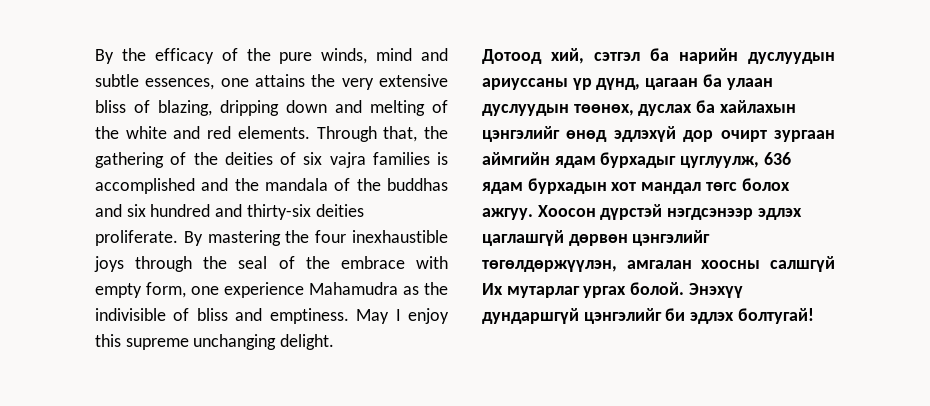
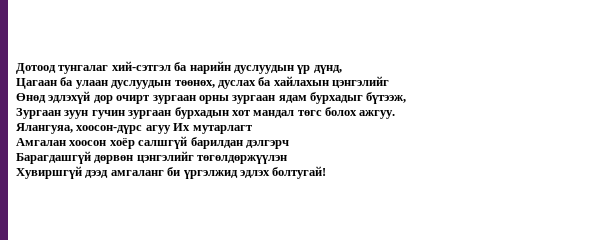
- By the efficacy of the pure winds, mind and subtle essences, one attains the very extensive bliss of blazing, dripping down and melting of the white and red elements. Through that, the gathering of the deities of six vajra families is accomplished and the mandala of the buddhas and six hundred and thirty-six deities proliferate. By mastering the four inexhaustible joys through the seal of the embrace with empty form, one experience Mahamudra as the indivisible of bliss and emptiness. May I enjoy this supreme unchanging delight.
- Дотоод хий, сэтгэл ба нарийн дуслуудын ариуссаны үр дүнд, цагаан ба улаан дуслуудын төөнөх, дуслах ба хайлахын цэнгэлийг өнөд эдлэхүй дор очирт зургаан аймгийн ядам бурхадыг цуглуулж, 636 ядам бурхадын хот мандал төгс болох ажгуу. Хоосон дүрстэй нэгдсэнээр эдлэх цаглашгүй дөрвөн цэнгэлийг төгөлдөржүүлэн, амгалан хоосны салшгүй Их мутарлаг ургах болой. Энэхүү дундаршгүй цэнгэлийг би эдлэх болтугай!
+ Дотоод тунгалаг хий-сэтгэл ба нарийн дуслуудын үр дүнд,
+ Цагаан ба улаан дуслуудын төөнөх, дуслах ба хайлахын цэнгэлийг
+ Өнөд эдлэхүй дор очирт зургаан орны зургаан ядам бурхадыг бүтээж,
+ Зургаан зуун гучин зургаан бурхадын хот мандал төгс болох ажгуу.
+ Ялангуяа, хоосон-дүрс агуу Их мутарлагт
+ Амгалан хоосон хоёр салшгүй барилдан дэлгэрч
+ Барагдашгүй дөрвөн цэнгэлийг төгөлдөржүүлэн
+ Хувиршгүй дээд амгаланг би үргэлжид эдлэх болтугай!

